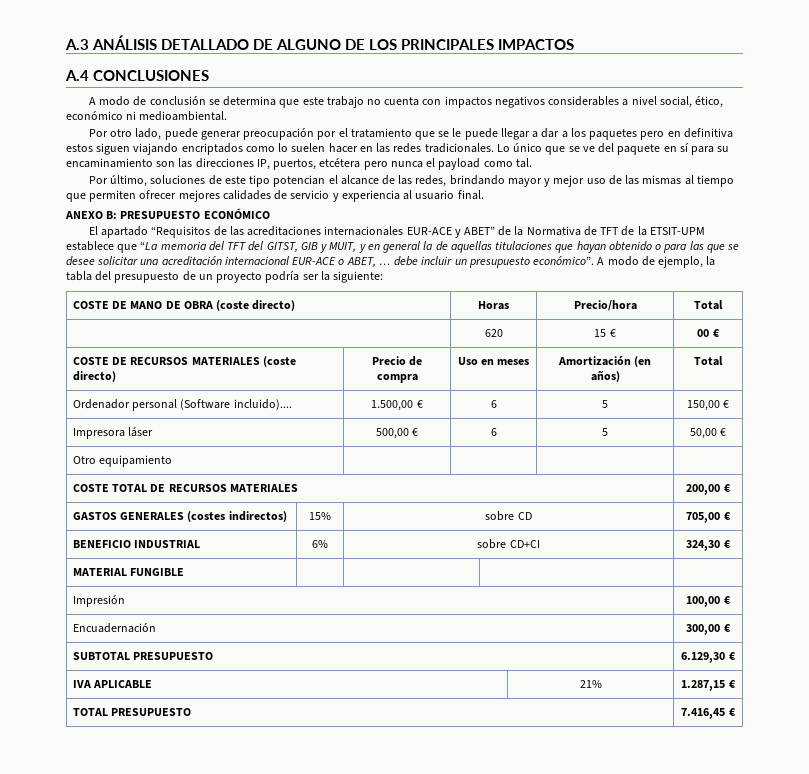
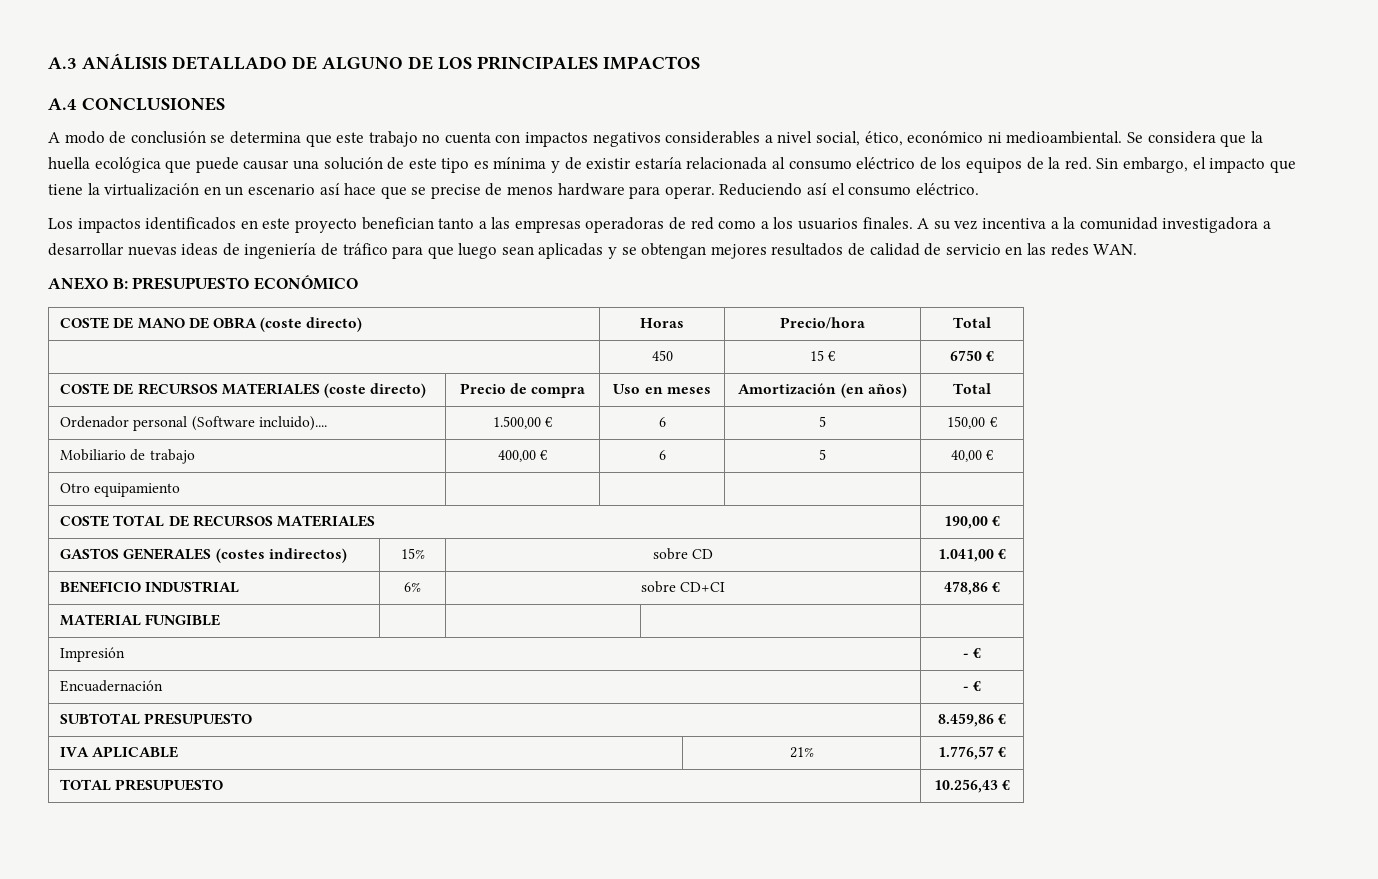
- A modo de conclusión se determina que este trabajo no cuenta con impactos negativos considerables a nivel social, ético, económico ni medioambiental.
- Por otro lado, puede generar preocupación por el tratamiento que se le puede llegar a dar a los paquetes pero en definitiva estos siguen viajando encriptados como lo suelen hacer en las redes tradicionales. Lo único que se ve del paquete en sí para su encaminamiento son las direcciones IP, puertos, etcétera pero nunca el payload como tal.
- Por último, soluciones de este tipo potencian el alcance de las redes, brindando mayor y mejor uso de las mismas al tiempo que permiten ofrecer mejores calidades de servicio y experiencia al usuario final.
+ A modo de conclusión se determina que este trabajo no cuenta con impactos negativos considerables a nivel social, ético, económico ni medioambiental. Se considera que la huella ecológica que puede causar una solución de este tipo es mínima y de existir estaría relacionada al consumo eléctrico de los equipos de la red. Sin embargo, el impacto que tiene la virtualización en un escenario así hace que se precise de menos hardware para operar. Reduciendo así el consumo eléctrico.
+ Los impactos identificados en este proyecto benefician tanto a las empresas operadoras de red como a los usuarios finales. A su vez incentiva a la comunidad investigadora a desarrollar nuevas ideas de ingeniería de tráfico para que luego sean aplicadas y se obtengan mejores resultados de calidad de servicio en las redes WAN.
  ANEXO B: PRESUPUESTO ECONÓMICO
- El apartado “Requisitos de las acreditaciones internacionales EUR-ACE y ABET” de la Normativa de TFT de la ETSIT-UPM establece que “La memoria del TFT del GITST, GIB y MUIT, y en general la de aquellas titulaciones que hayan obtenido o para las que se desee solicitar una acreditación internacional EUR-ACE o ABET, … debe incluir un presupuesto económico”. A modo de ejemplo, la tabla del presupuesto de un proyecto podría ser la siguiente:
- | 620 | 15 € | 00 €
+ | 450 | 15 € | 6750 €
- Impresora láser | 500,00 € | 6 | 5 | 50,00 €
+ Mobiliario de trabajo | 400,00 € | 6 | 5 | 40,00 €
- COSTE TOTAL DE RECURSOS MATERIALES | 200,00 €
+ COSTE TOTAL DE RECURSOS MATERIALES | 190,00 €
- GASTOS GENERALES (costes indirectos) | 15% | sobre CD | 705,00 €
+ GASTOS GENERALES (costes indirectos) | 15% | sobre CD | 1.041,00 €
- BENEFICIO INDUSTRIAL | 6% | sobre CD+CI | 324,30 €
+ BENEFICIO INDUSTRIAL | 6% | sobre CD+CI | 478,86 €
- Impresión | 100,00 €
+ Impresión | - €
- Encuadernación | 300,00 €
+ Encuadernación | - €
- SUBTOTAL PRESUPUESTO | 6.129,30 €
+ SUBTOTAL PRESUPUESTO | 8.459,86 €
- IVA APLICABLE | 21% | 1.287,15 €
+ IVA APLICABLE | 21% | 1.776,57 €
- TOTAL PRESUPUESTO | 7.416,45 €
+ TOTAL PRESUPUESTO | 10.256,43 €

